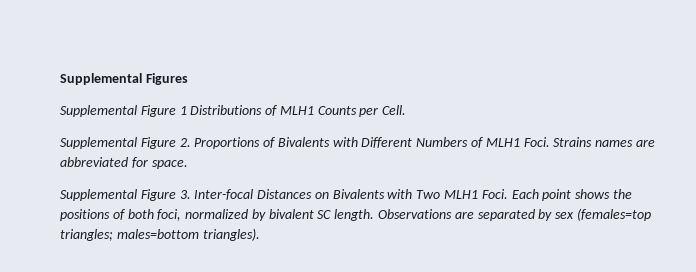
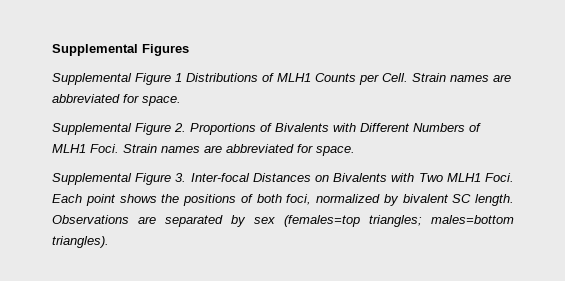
- Supplemental Figure 1 Distributions of MLH1 Counts per Cell.
+ Supplemental Figure 1 Distributions of MLH1 Counts per Cell. Strain names are abbreviated for space.
- Supplemental Figure 2. Proportions of Bivalents with Different Numbers of MLH1 Foci. Strains names are abbreviated for space.
+ Supplemental Figure 2. Proportions of Bivalents with Different Numbers of MLH1 Foci. Strain names are abbreviated for space.

